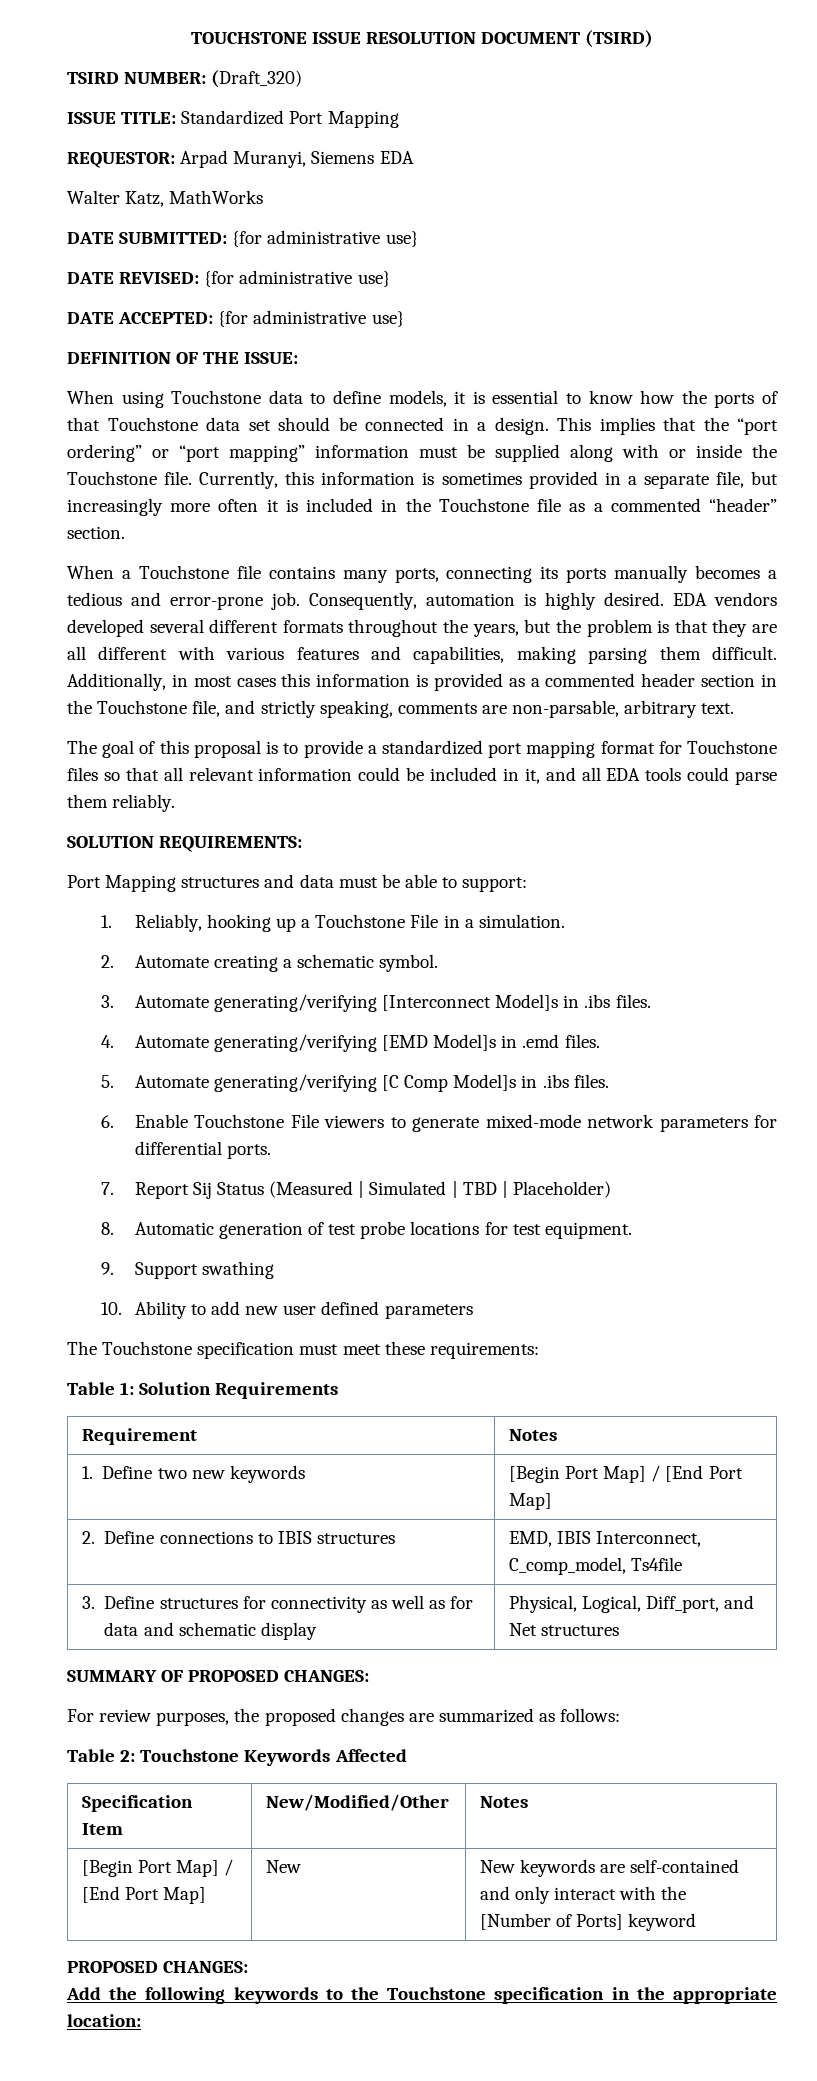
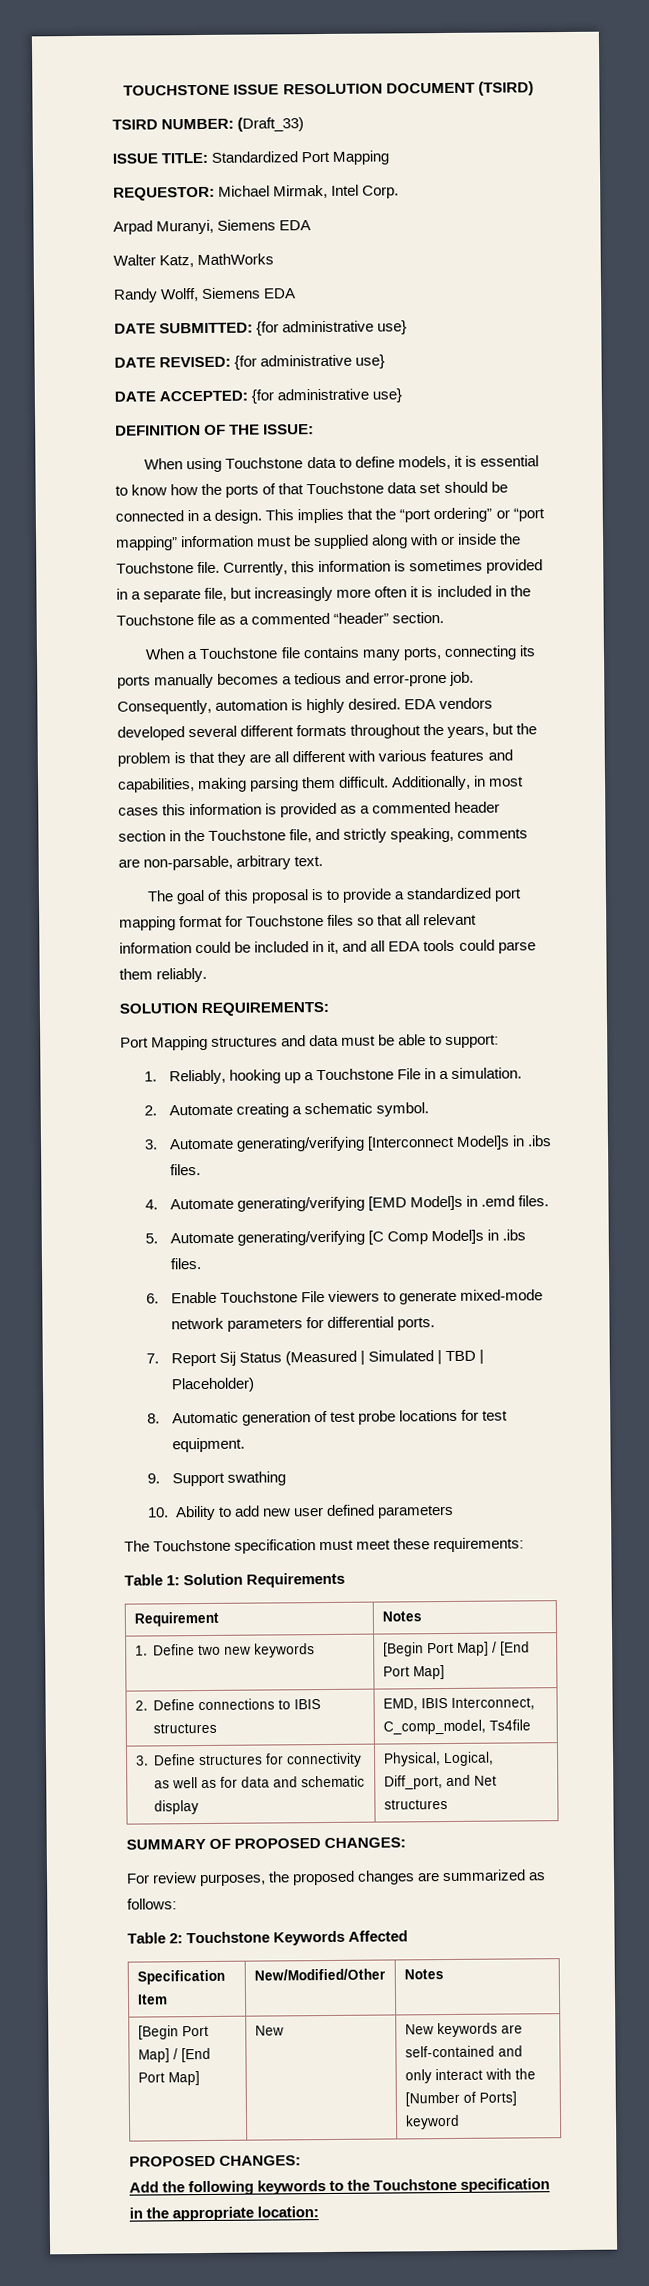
- TSIRD NUMBER: (Draft_320)
+ TSIRD NUMBER: (Draft_33)
- REQUESTOR: Arpad Muranyi, Siemens EDA
+ REQUESTOR: Michael Mirmak, Intel Corp.
+ Arpad Muranyi, Siemens EDA
+ Randy Wolff, Siemens EDA

